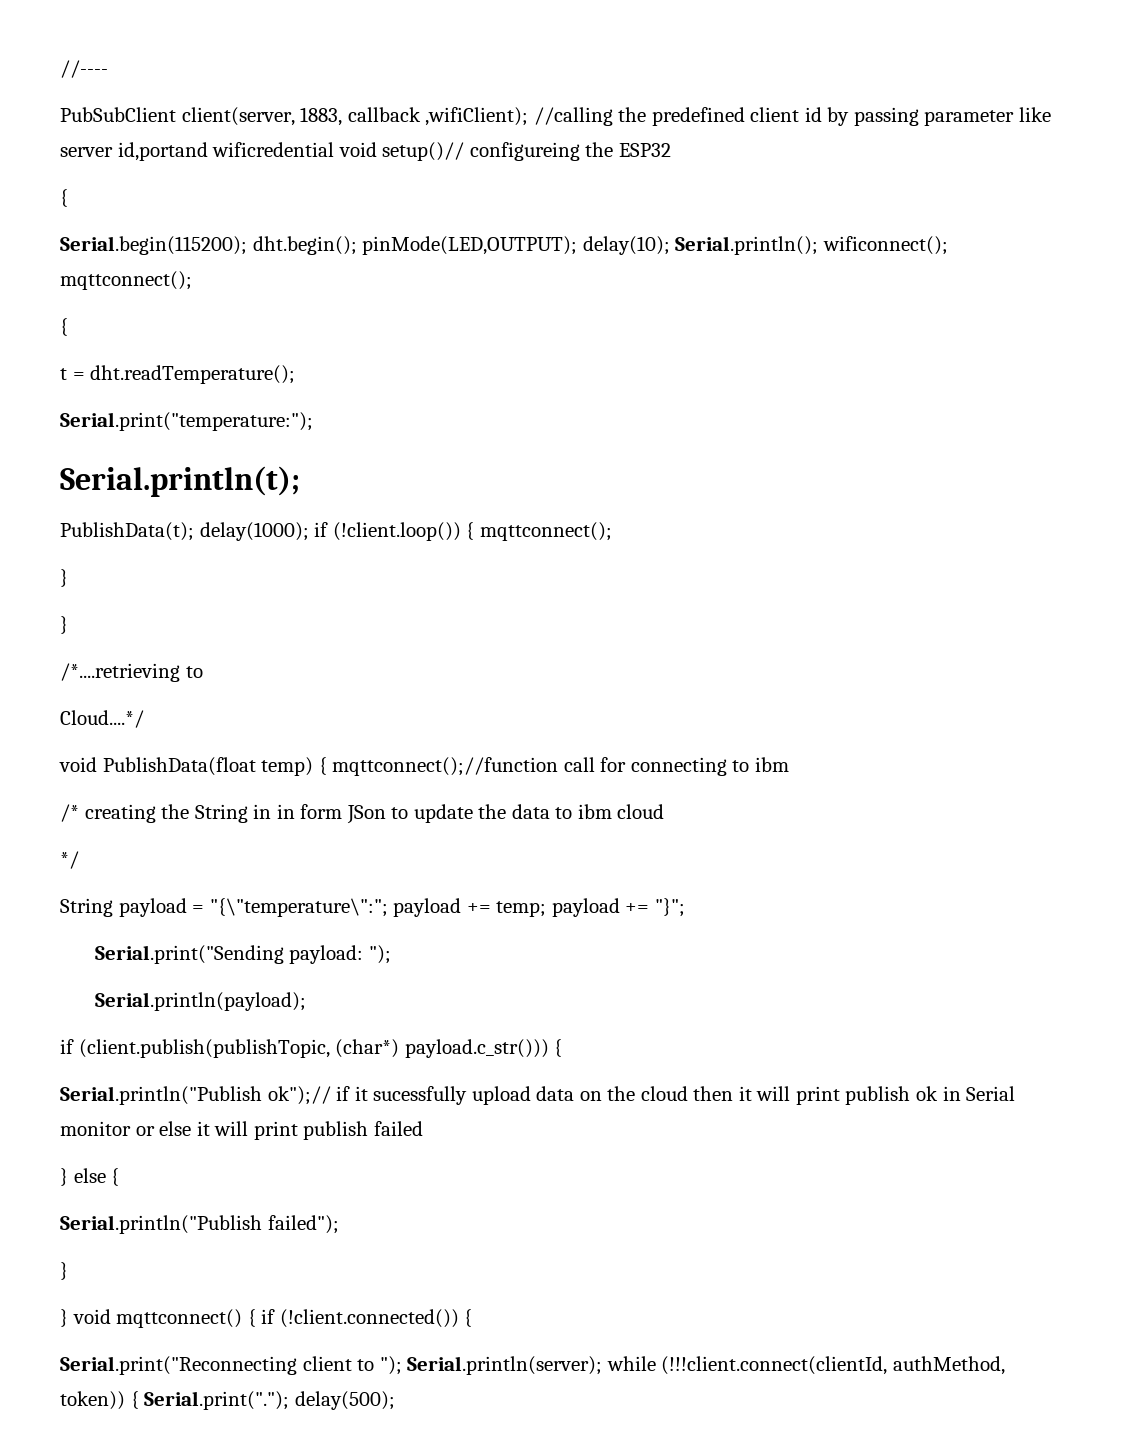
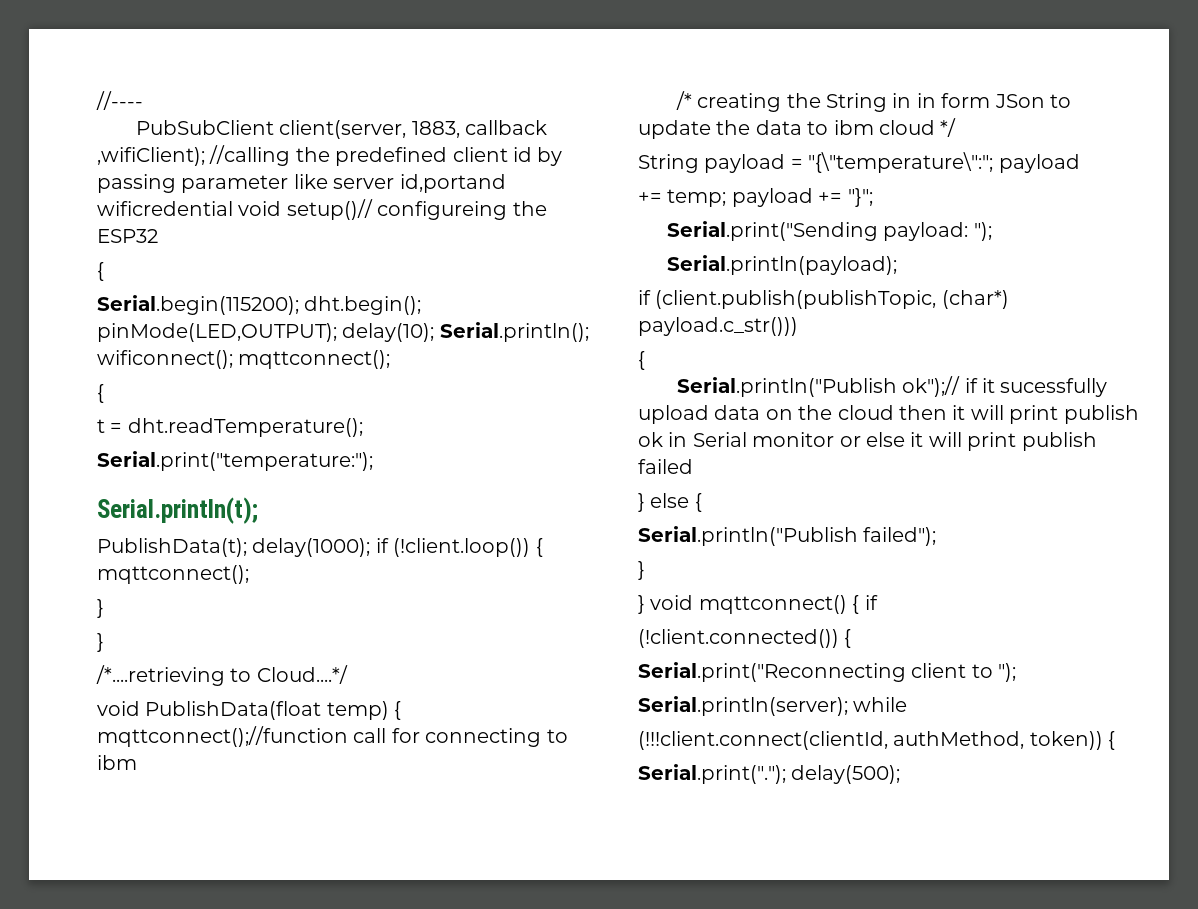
- /*....retrieving to
- Cloud....*/
+ /*....retrieving to Cloud....*/
- /* creating the String in in form JSon to update the data to ibm cloud
- */
+ /* creating the String in in form JSon to update the data to ibm cloud */
- String payload = "{\"temperature\":"; payload += temp; payload += "}";
+ String payload = "{\"temperature\":"; payload
+ += temp; payload += "}";
- if (client.publish(publishTopic, (char*) payload.c_str())) {
+ if (client.publish(publishTopic, (char*) payload.c_str()))
+ {
- } void mqttconnect() { if (!client.connected()) {
+ } void mqttconnect() { if
+ (!client.connected()) {
- Serial.print("Reconnecting client to "); Serial.println(server); while (!!!client.connect(clientId, authMethod, token)) { Serial.print("."); delay(500);
+ Serial.print("Reconnecting client to ");
+ Serial.println(server); while
+ (!!!client.connect(clientId, authMethod, token)) {
+ Serial.print("."); delay(500);

